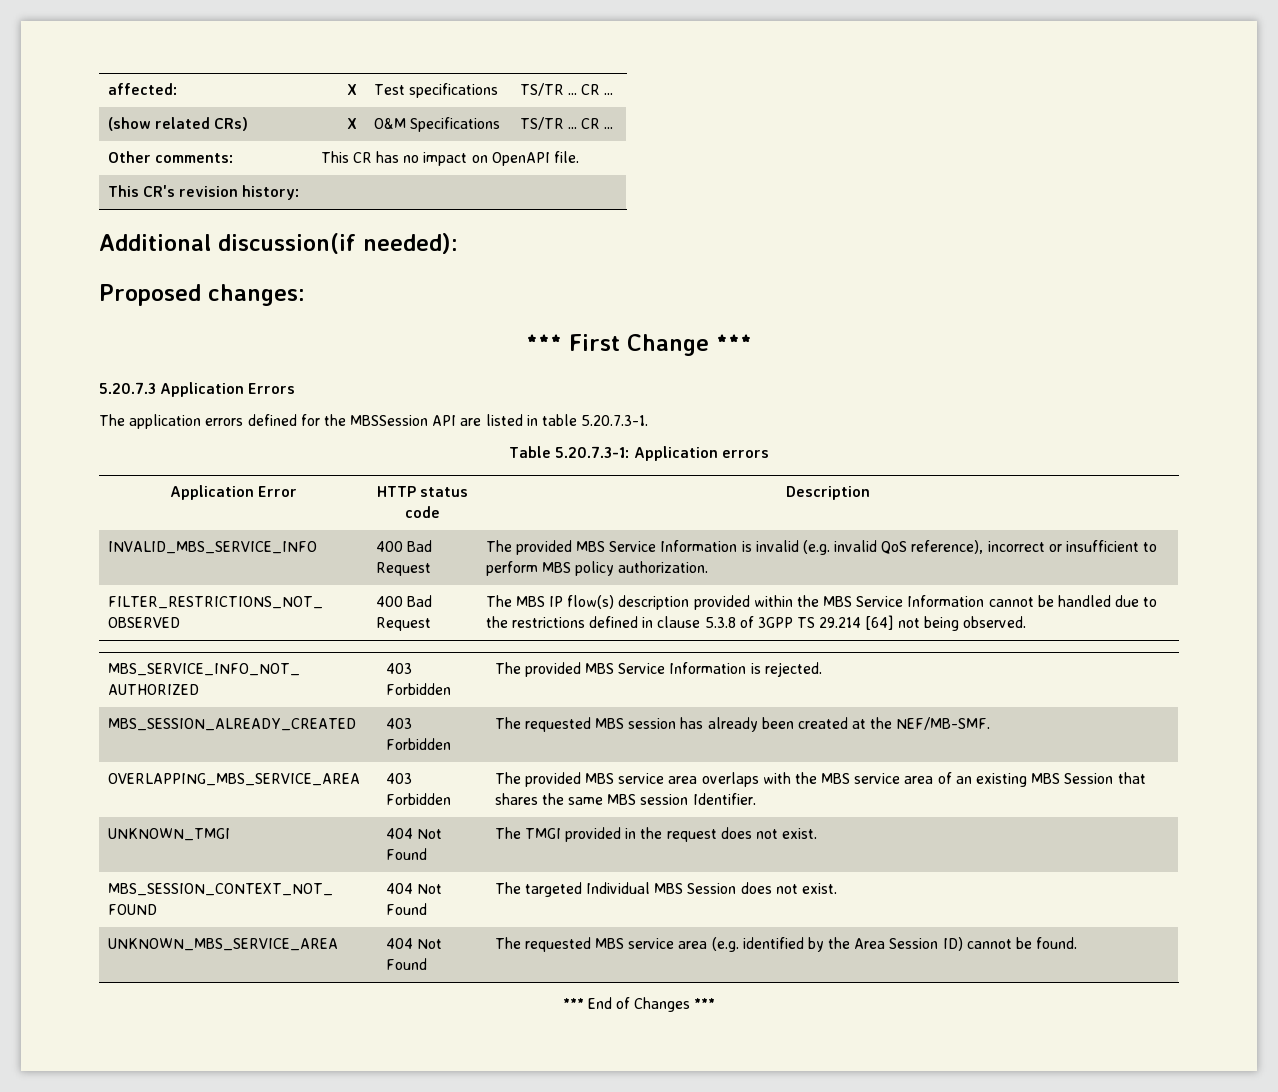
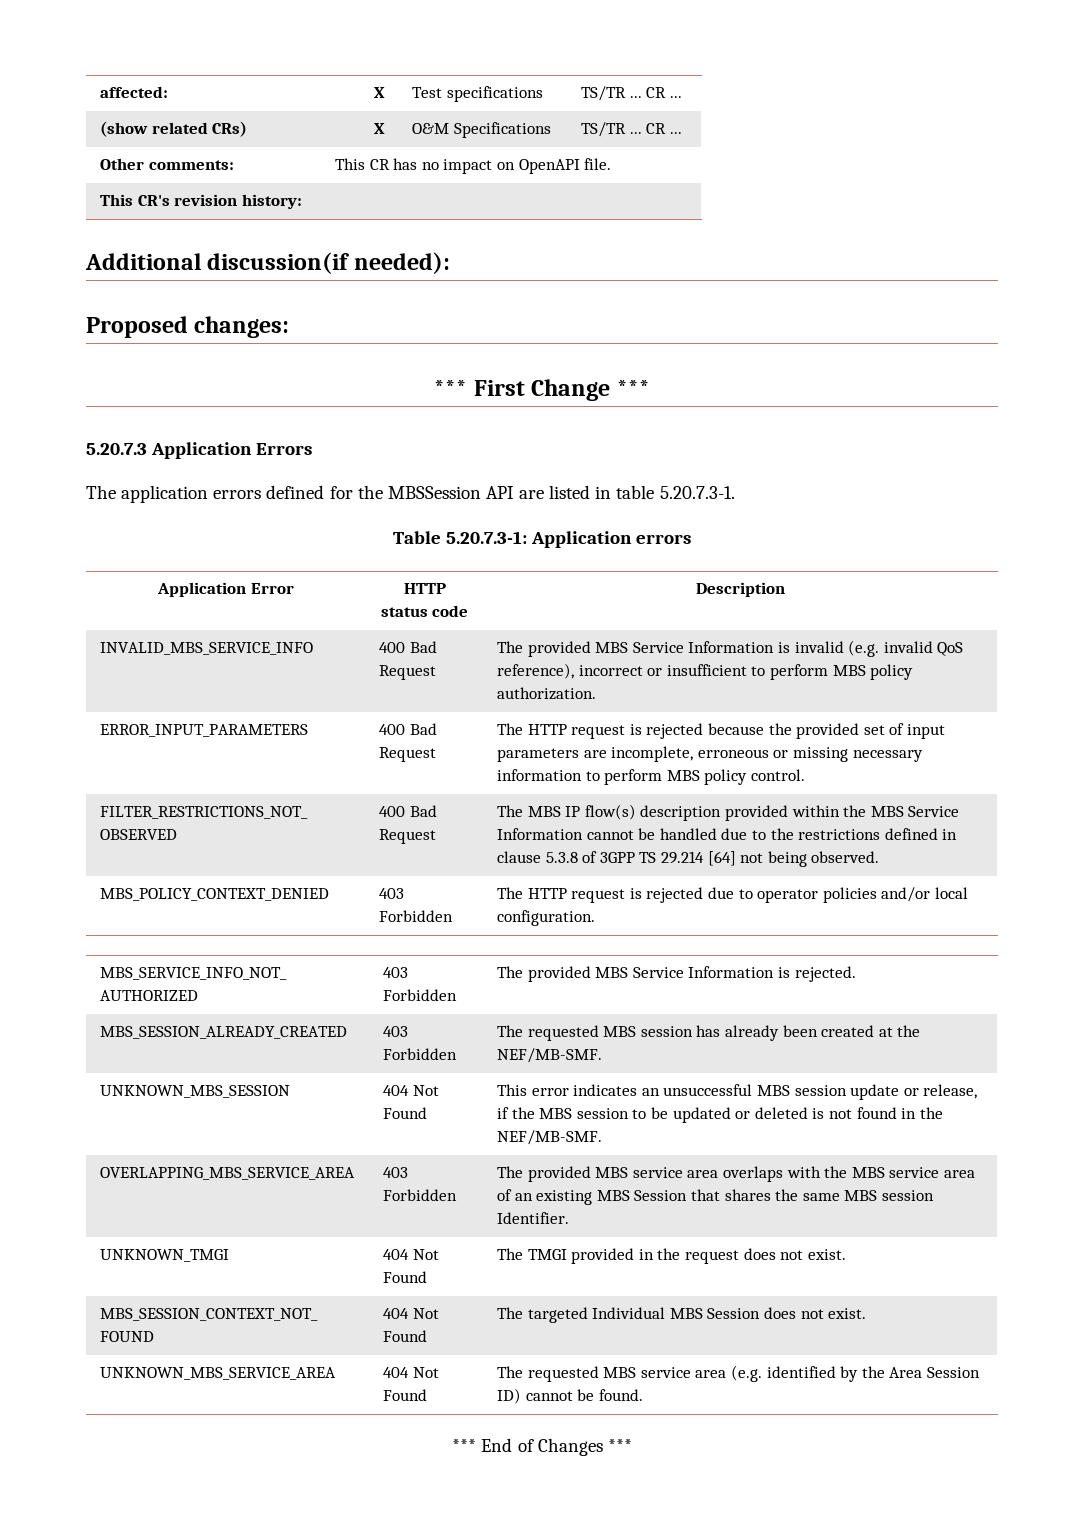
+ ERROR_INPUT_PARAMETERS | 400 Bad Request | The HTTP request is rejected because the provided set of input parameters are incomplete, erroneous or missing necessary information to perform MBS policy control.
+ MBS_POLICY_CONTEXT_DENIED | 403 Forbidden | The HTTP request is rejected due to operator policies and/or local configuration.
+ UNKNOWN_MBS_SESSION | 404 Not Found | This error indicates an unsuccessful MBS session update or release, if the MBS session to be updated or deleted is not found in the NEF/MB-SMF.

